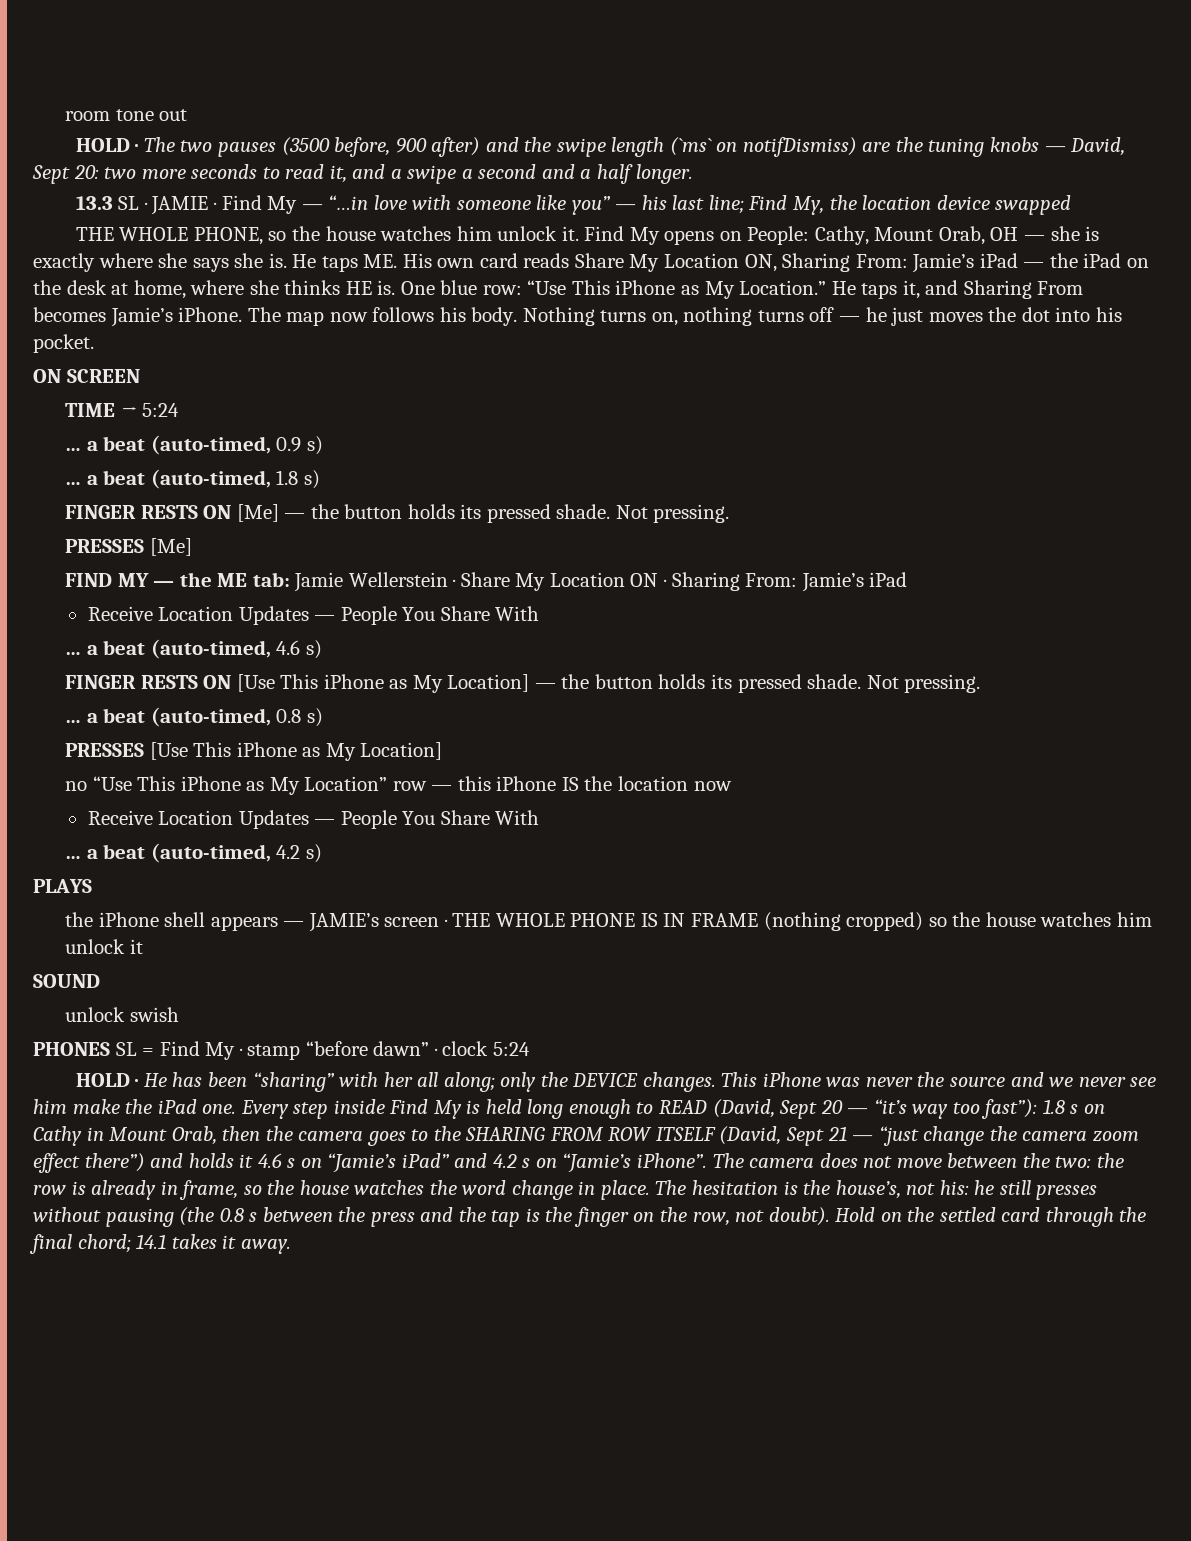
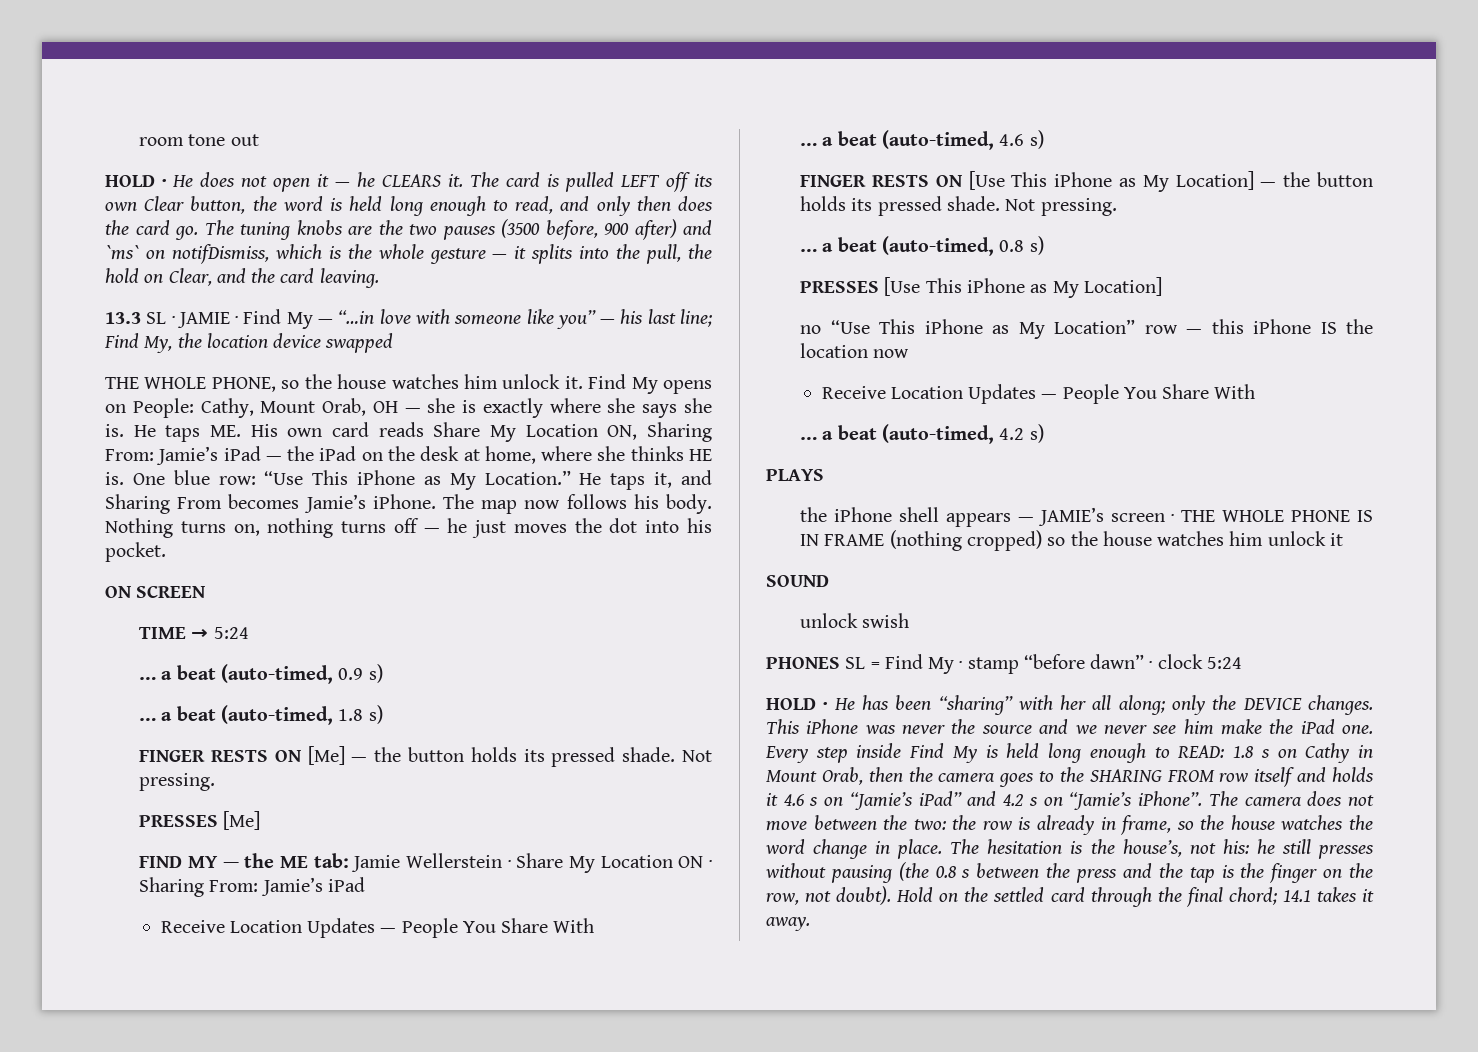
- HOLD · The two pauses (3500 before, 900 after) and the swipe length (`ms` on notifDismiss) are the tuning knobs — David, Sept 20: two more seconds to read it, and a swipe a second and a half longer.
+ HOLD · He does not open it — he CLEARS it. The card is pulled LEFT off its own Clear button, the word is held long enough to read, and only then does the card go. The tuning knobs are the two pauses (3500 before, 900 after) and `ms` on notifDismiss, which is the whole gesture — it splits into the pull, the hold on Clear, and the card leaving.
- Every step inside Find My is held long enough to READ (David, Sept 20 — “it’s way too fast”): 1.8 s on Cathy in Mount Orab, then the camera goes to the SHARING FROM ROW ITSELF (David, Sept 21 — “just change the camera zoom effect there”) and holds it 4.6 s on “Jamie’s iPad” and 4.2 s on “Jamie’s iPhone”.
+ Every step inside Find My is held long enough to READ: 1.8 s on Cathy in Mount Orab, then the camera goes to the SHARING FROM row itself and holds it 4.6 s on “Jamie’s iPad” and 4.2 s on “Jamie’s iPhone”.

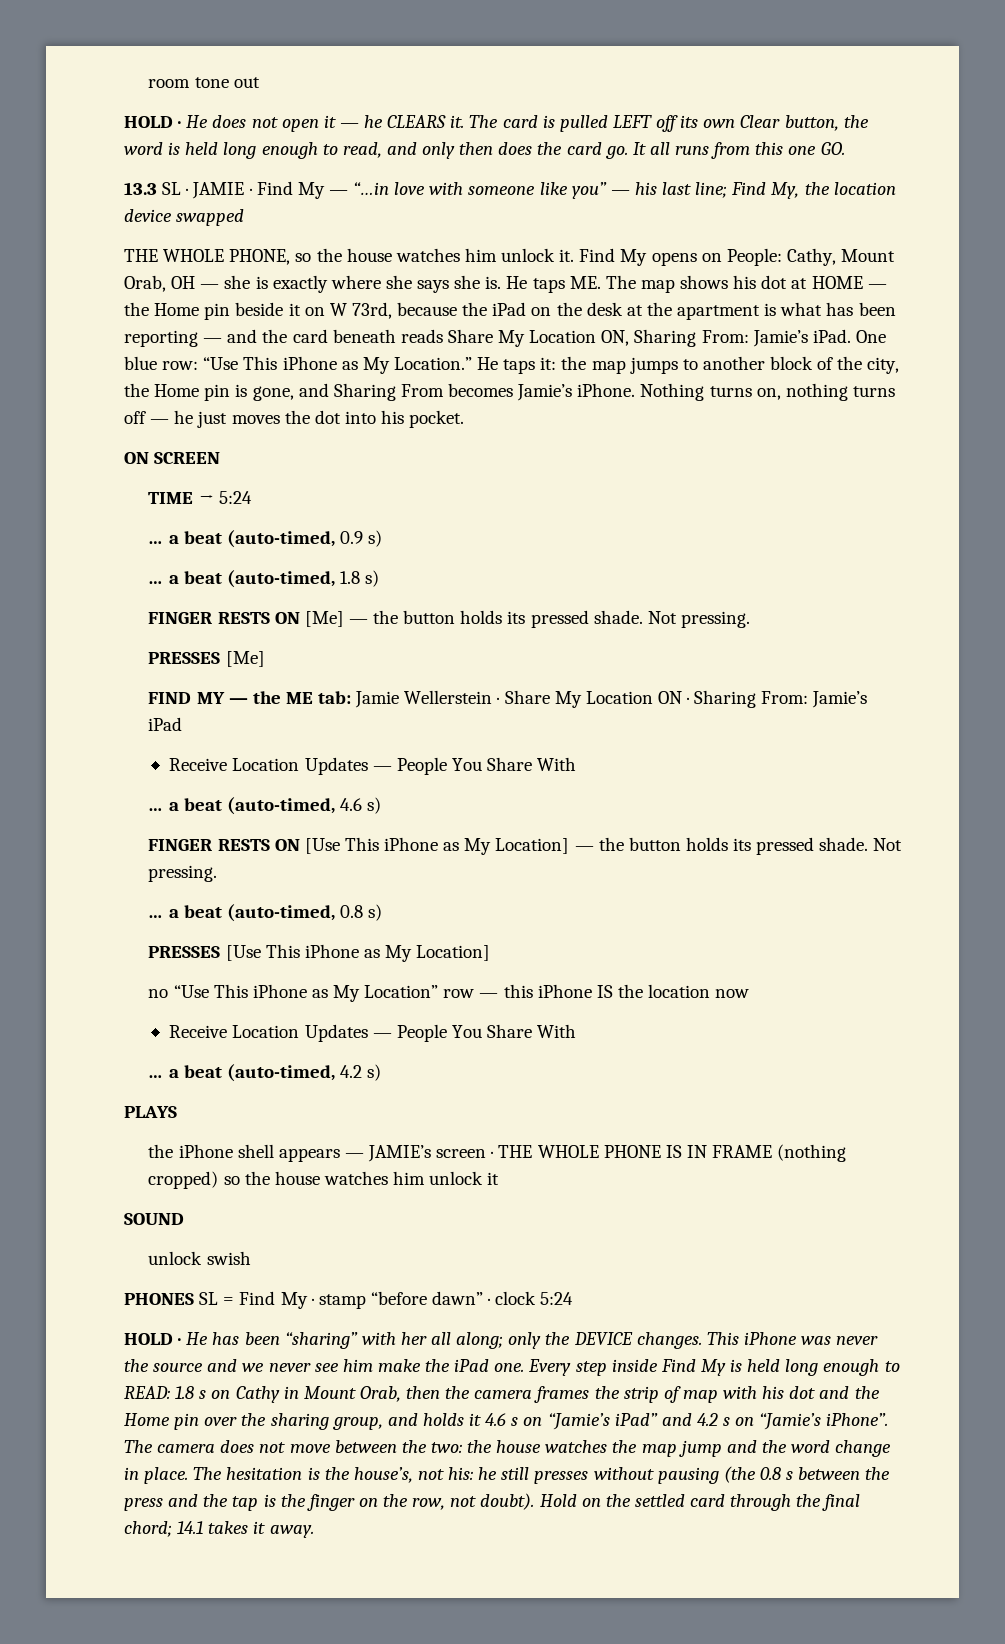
- The tuning knobs are the two pauses (3500 before, 900 after) and `ms` on notifDismiss, which is the whole gesture — it splits into the pull, the hold on Clear, and the card leaving.
+ It all runs from this one GO.
- He taps ME. His own card reads Share My Location ON, Sharing From: Jamie’s iPad — the iPad on the desk at home, where she thinks HE is.
+ He taps ME. The map shows his dot at HOME — the Home pin beside it on W 73rd, because the iPad on the desk at the apartment is what has been reporting — and the card beneath reads Share My Location ON, Sharing From: Jamie’s iPad.
- He taps it, and Sharing From becomes Jamie’s iPhone.
+ He taps it: the map jumps to another block of the city, the Home pin is gone, and Sharing From becomes Jamie’s iPhone.
- The map now follows his body.
- Every step inside Find My is held long enough to READ: 1.8 s on Cathy in Mount Orab, then the camera goes to the SHARING FROM row itself and holds it 4.6 s on “Jamie’s iPad” and 4.2 s on “Jamie’s iPhone”.
+ Every step inside Find My is held long enough to READ: 1.8 s on Cathy in Mount Orab, then the camera frames the strip of map with his dot and the Home pin over the sharing group, and holds it 4.6 s on “Jamie’s iPad” and 4.2 s on “Jamie’s iPhone”.
- The camera does not move between the two: the row is already in frame, so the house watches the word change in place.
+ The camera does not move between the two: the house watches the map jump and the word change in place.

